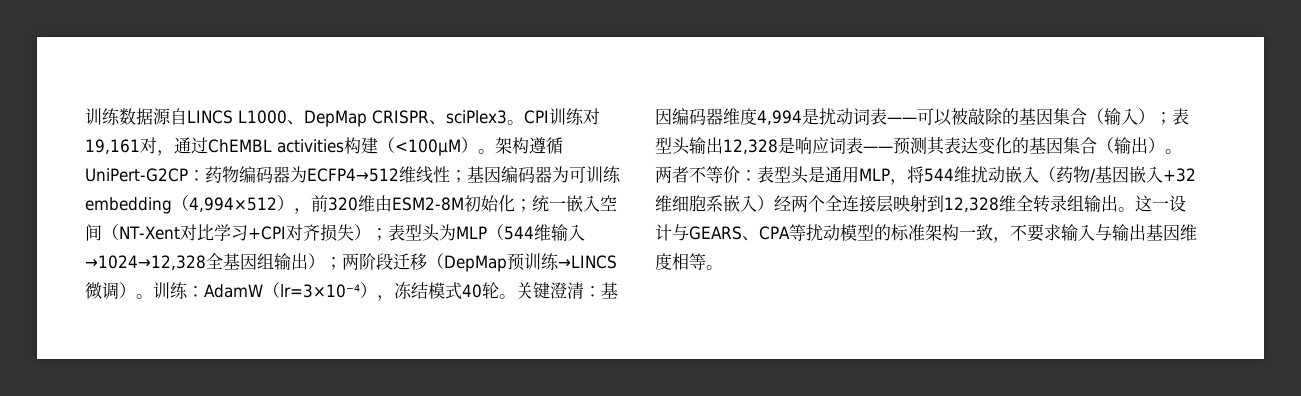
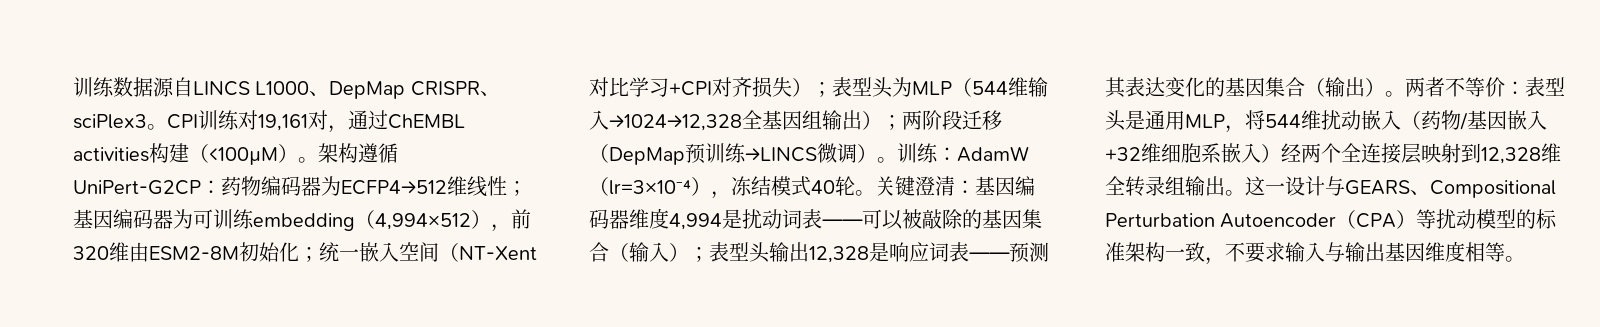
- 这一设计与GEARS、CPA等扰动模型的标准架构一致，不要求输入与输出基因维度相等。
+ 这一设计与GEARS、Compositional Perturbation Autoencoder（CPA）等扰动模型的标准架构一致，不要求输入与输出基因维度相等。

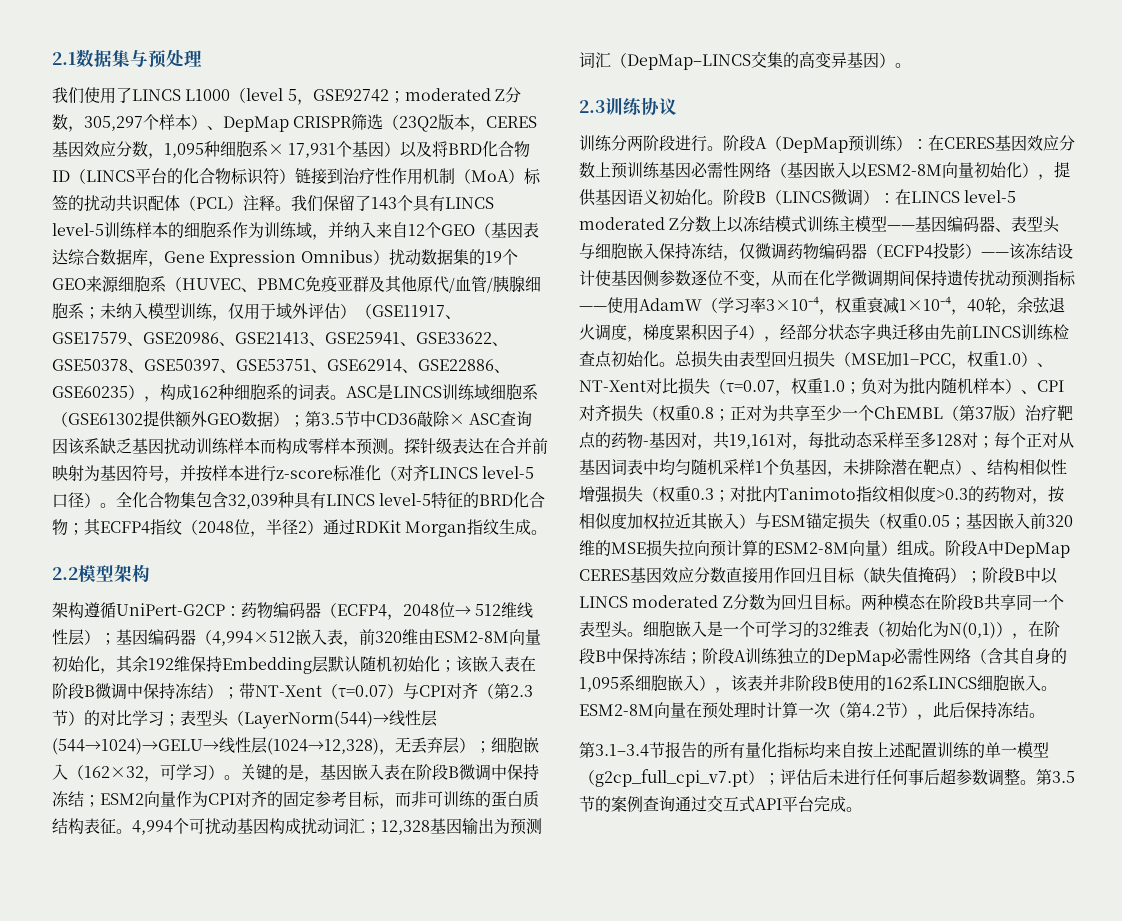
- 训练数据源自LINCS L1000、DepMap CRISPR、sciPlex3。CPI训练对19,161对，通过ChEMBL activities构建（<100µM）。架构遵循UniPert-G2CP：药物编码器为ECFP4→512维线性；基因编码器为可训练embedding（4,994×512），前320维由ESM2-8M初始化；统一嵌入空间（NT-Xent对比学习+CPI对齐损失）；表型头为MLP（544维输入→1024→12,328全基因组输出）；两阶段迁移（DepMap预训练→LINCS微调）。训练：AdamW（lr=3×10⁻⁴），冻结模式40轮。关键澄清：基因编码器维度4,994是扰动词表——可以被敲除的基因集合（输入）；表型头输出12,328是响应词表——预测其表达变化的基因集合（输出）。两者不等价：表型头是通用MLP，将544维扰动嵌入（药物/基因嵌入+32维细胞系嵌入）经两个全连接层映射到12,328维全转录组输出。这一设计与GEARS、Compositional Perturbation Autoencoder（CPA）等扰动模型的标准架构一致，不要求输入与输出基因维度相等。
+ 2.1数据集与预处理
+ 我们使用了LINCS L1000（level 5，GSE92742；moderated Z分数，305,297个样本）、DepMap CRISPR筛选（23Q2版本，CERES基因效应分数，1,095种细胞系× 17,931个基因）以及将BRD化合物ID（LINCS平台的化合物标识符）链接到治疗性作用机制（MoA）标签的扰动共识配体（PCL）注释。我们保留了143个具有LINCS level-5训练样本的细胞系作为训练域，并纳入来自12个GEO（基因表达综合数据库，Gene Expression Omnibus）扰动数据集的19个GEO来源细胞系（HUVEC、PBMC免疫亚群及其他原代/血管/胰腺细胞系；未纳入模型训练，仅用于域外评估）（GSE11917、GSE17579、GSE20986、GSE21413、GSE25941、GSE33622、GSE50378、GSE50397、GSE53751、GSE62914、GSE22886、GSE60235），构成162种细胞系的词表。ASC是LINCS训练域细胞系（GSE61302提供额外GEO数据）；第3.5节中CD36敲除× ASC查询因该系缺乏基因扰动训练样本而构成零样本预测。探针级表达在合并前映射为基因符号，并按样本进行z-score标准化（对齐LINCS level-5口径）。全化合物集包含32,039种具有LINCS level-5特征的BRD化合物；其ECFP4指纹（2048位，半径2）通过RDKit Morgan指纹生成。
+ 2.2模型架构
+ 架构遵循UniPert-G2CP：药物编码器（ECFP4，2048位→ 512维线性层）；基因编码器（4,994×512嵌入表，前320维由ESM2-8M向量初始化，其余192维保持Embedding层默认随机初始化；该嵌入表在阶段B微调中保持冻结）；带NT-Xent（τ=0.07）与CPI对齐（第2.3节）的对比学习；表型头（LayerNorm(544)→线性层(544→1024)→GELU→线性层(1024→12,328)，无丢弃层）；细胞嵌入（162×32，可学习）。关键的是，基因嵌入表在阶段B微调中保持冻结；ESM2向量作为CPI对齐的固定参考目标，而非可训练的蛋白质结构表征。4,994个可扰动基因构成扰动词汇；12,328基因输出为预测词汇（DepMap–LINCS交集的高变异基因）。
+ 2.3训练协议
+ 训练分两阶段进行。阶段A（DepMap预训练）：在CERES基因效应分数上预训练基因必需性网络（基因嵌入以ESM2-8M向量初始化），提供基因语义初始化。阶段B（LINCS微调）：在LINCS level-5 moderated Z分数上以冻结模式训练主模型——基因编码器、表型头与细胞嵌入保持冻结，仅微调药物编码器（ECFP4投影）——该冻结设计使基因侧参数逐位不变，从而在化学微调期间保持遗传扰动预测指标——使用AdamW（学习率3×10⁻⁴，权重衰减1×10⁻⁴，40轮，余弦退火调度，梯度累积因子4），经部分状态字典迁移由先前LINCS训练检查点初始化。总损失由表型回归损失（MSE加1−PCC，权重1.0）、NT-Xent对比损失（τ=0.07，权重1.0；负对为批内随机样本）、CPI对齐损失（权重0.8；正对为共享至少一个ChEMBL（第37版）治疗靶点的药物-基因对，共19,161对，每批动态采样至多128对；每个正对从基因词表中均匀随机采样1个负基因，未排除潜在靶点）、结构相似性增强损失（权重0.3；对批内Tanimoto指纹相似度>0.3的药物对，按相似度加权拉近其嵌入）与ESM锚定损失（权重0.05；基因嵌入前320维的MSE损失拉向预计算的ESM2-8M向量）组成。阶段A中DepMap CERES基因效应分数直接用作回归目标（缺失值掩码）；阶段B中以LINCS moderated Z分数为回归目标。两种模态在阶段B共享同一个表型头。细胞嵌入是一个可学习的32维表（初始化为N(0,1)），在阶段B中保持冻结；阶段A训练独立的DepMap必需性网络（含其自身的1,095系细胞嵌入），该表并非阶段B使用的162系LINCS细胞嵌入。ESM2-8M向量在预处理时计算一次（第4.2节），此后保持冻结。
+ 第3.1–3.4节报告的所有量化指标均来自按上述配置训练的单一模型（g2cp_full_cpi_v7.pt）；评估后未进行任何事后超参数调整。第3.5节的案例查询通过交互式API平台完成。

